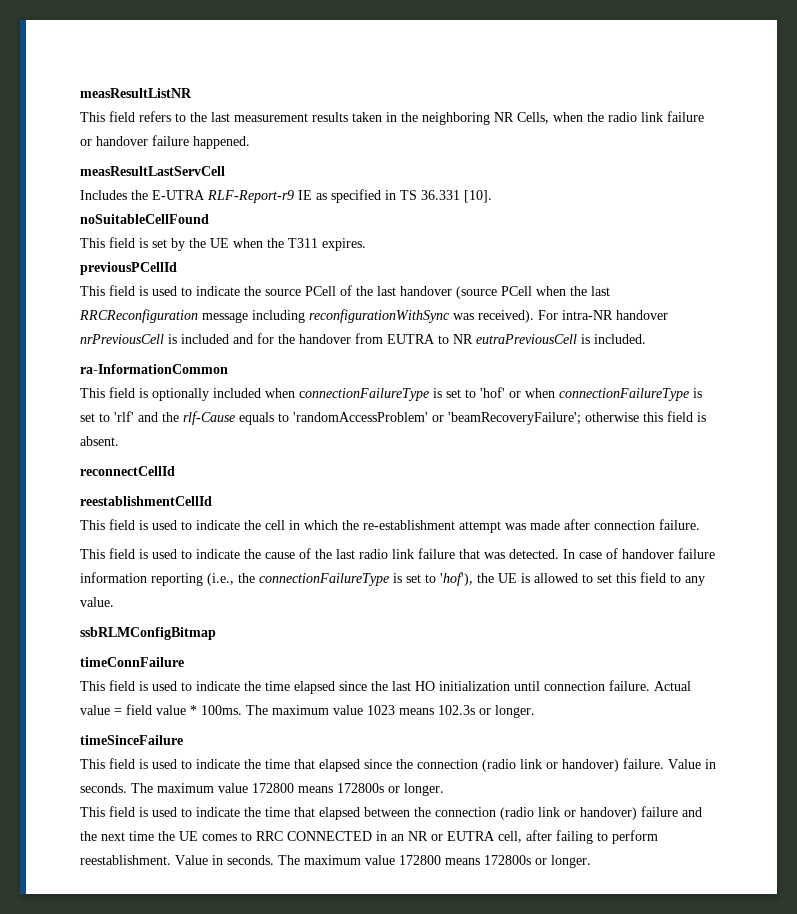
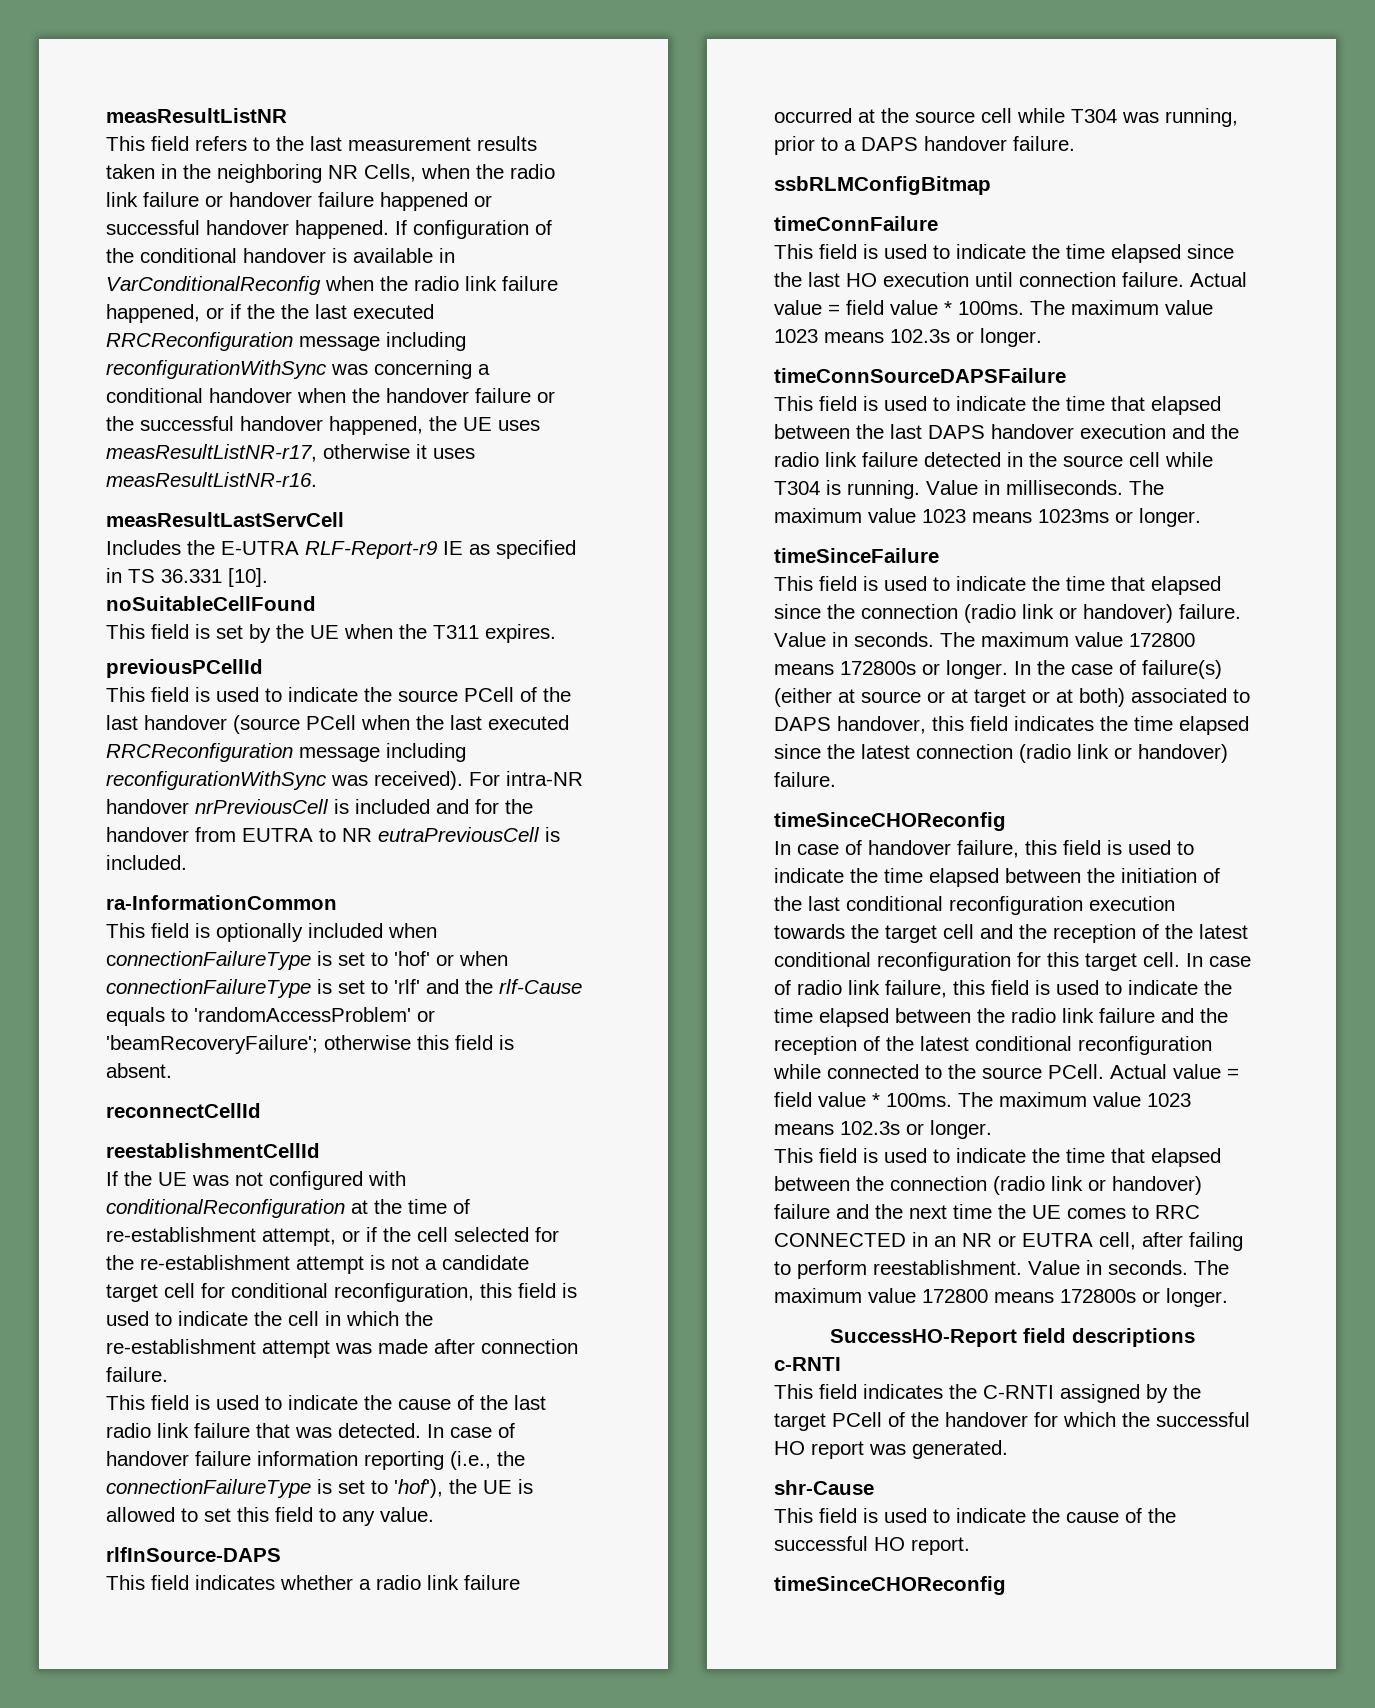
- This field refers to the last measurement results taken in the neighboring NR Cells, when the radio link failure or handover failure happened.
+ This field refers to the last measurement results taken in the neighboring NR Cells, when the radio link failure or handover failure happened or successful handover happened. If configuration of the conditional handover is available in VarConditionalReconfig when the radio link failure happened, or if the the last executed RRCReconfiguration message including reconfigurationWithSync was concerning a conditional handover when the handover failure or the successful handover happened, the UE uses measResultListNR-r17, otherwise it uses measResultListNR-r16.
- This field is used to indicate the source PCell of the last handover (source PCell when the last RRCReconfiguration message including reconfigurationWithSync was received).
+ This field is used to indicate the source PCell of the last handover (source PCell when the last executed RRCReconfiguration message including reconfigurationWithSync was received).
- This field is used to indicate the cell in which the re-establishment attempt was made after connection failure.
+ If the UE was not configured with conditionalReconfiguration at the time of re-establishment attempt, or if the cell selected for the re-establishment attempt is not a candidate target cell for conditional reconfiguration, this field is used to indicate the cell in which the re-establishment attempt was made after connection failure.
+ rlfInSource-DAPS
+ This field indicates whether a radio link failure occurred at the source cell while T304 was running, prior to a DAPS handover failure.
- This field is used to indicate the time elapsed since the last HO initialization until connection failure.
+ This field is used to indicate the time elapsed since the last HO execution until connection failure.
+ timeConnSourceDAPSFailure
+ This field is used to indicate the time that elapsed between the last DAPS handover execution and the radio link failure detected in the source cell while T304 is running. Value in milliseconds. The maximum value 1023 means 1023ms or longer.
+ In the case of failure(s) (either at source or at target or at both) associated to DAPS handover, this field indicates the time elapsed since the latest connection (radio link or handover) failure.
+ timeSinceCHOReconfig
+ In case of handover failure, this field is used to indicate the time elapsed between the initiation of the last conditional reconfiguration execution towards the target cell and the reception of the latest conditional reconfiguration for this target cell. In case of radio link failure, this field is used to indicate the time elapsed between the radio link failure and the reception of the latest conditional reconfiguration while connected to the source PCell. Actual value = field value * 100ms. The maximum value 1023 means 102.3s or longer.
+ SuccessHO-Report field descriptions
+ c-RNTI
+ This field indicates the C-RNTI assigned by the target PCell of the handover for which the successful HO report was generated.
+ shr-Cause
+ This field is used to indicate the cause of the successful HO report.
+ timeSinceCHOReconfig

